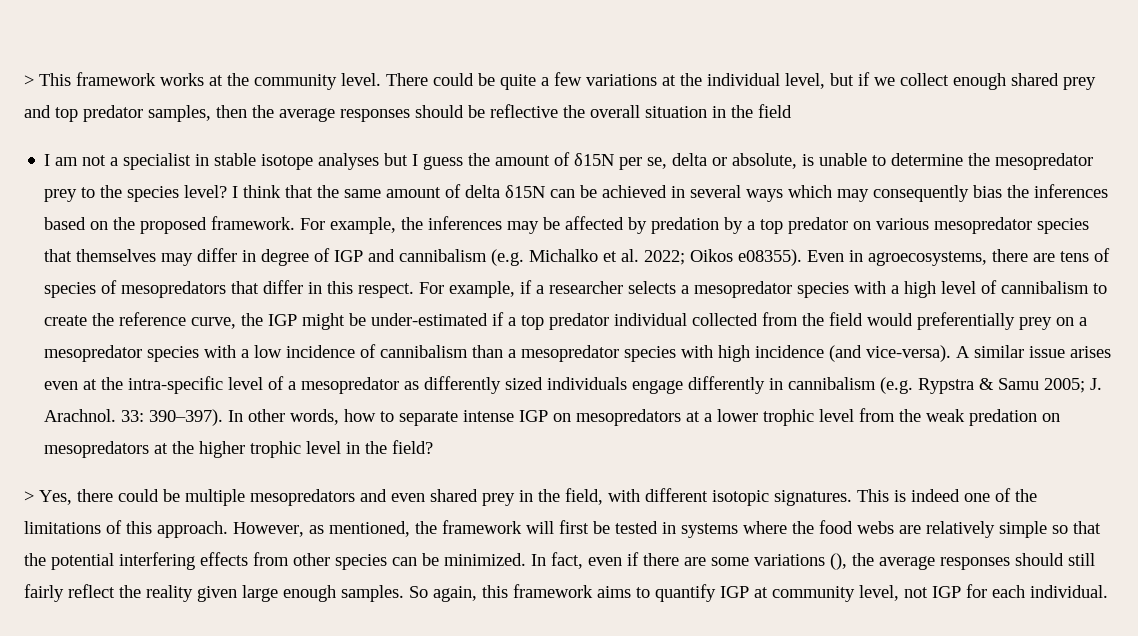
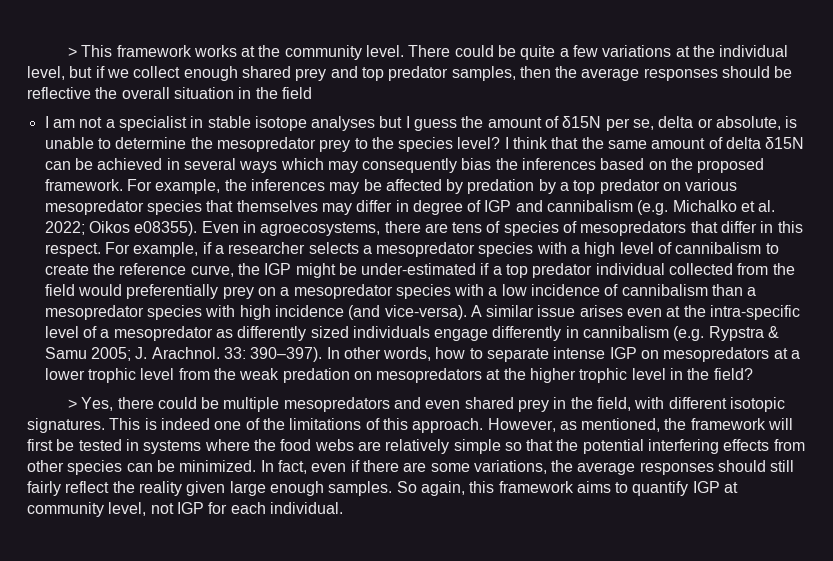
- In fact, even if there are some variations (), the average responses should still fairly reflect the reality given large enough samples.
+ In fact, even if there are some variations, the average responses should still fairly reflect the reality given large enough samples.

